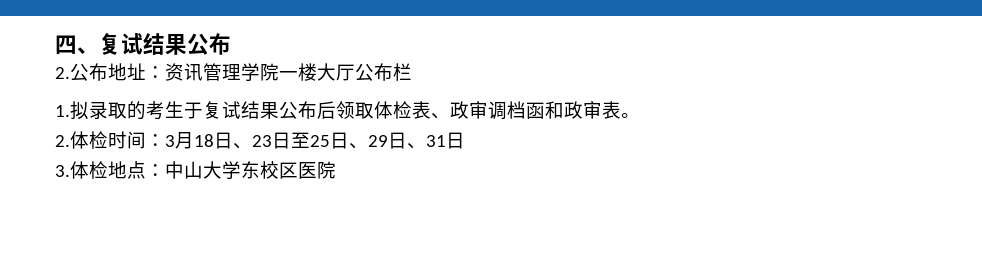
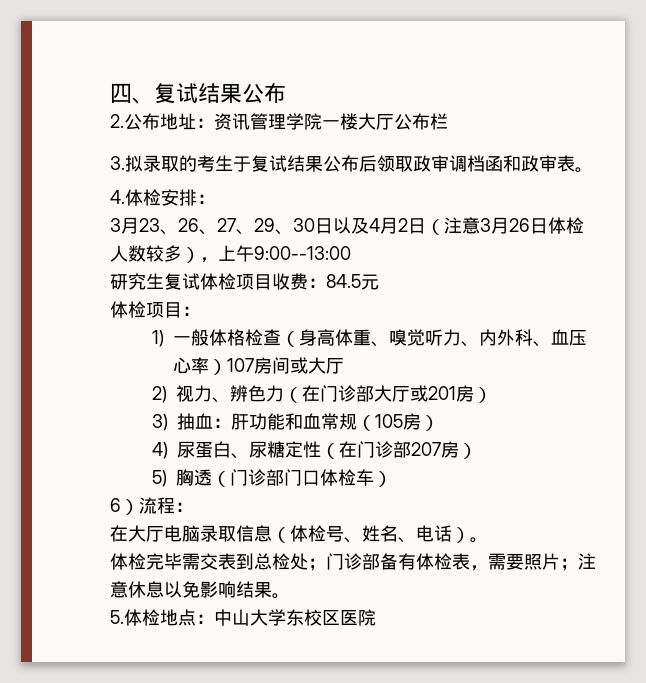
- 1.拟录取的考生于复试结果公布后领取体检表、政审调档函和政审表。
+ 3.拟录取的考生于复试结果公布后领取政审调档函和政审表。
- 2.体检时间：3月18日、23日至25日、29日、31日
- 3.体检地点：中山大学东校区医院
+ 4.体检安排：
+ 3月23、26、27、29、30日以及4月2日（注意3月26日体检人数较多），上午9:00--13:00
+ 研究生复试体检项目收费：84.5元
+ 体检项目：
+ 1)一般体格检查（身高体重、嗅觉听力、内外科、血压心率）107房间或大厅
+ 2)视力、辨色力（在门诊部大厅或201房）
+ 3)抽血：肝功能和血常规（105房）
+ 4)尿蛋白、尿糖定性（在门诊部207房）
+ 5)胸透（门诊部门口体检车）
+ 6）流程：
+ 在大厅电脑录取信息（体检号、姓名、电话）。
+ 体检完毕需交表到总检处；门诊部备有体检表，需要照片；注意休息以免影响结果。
+ 5.体检地点：中山大学东校区医院

